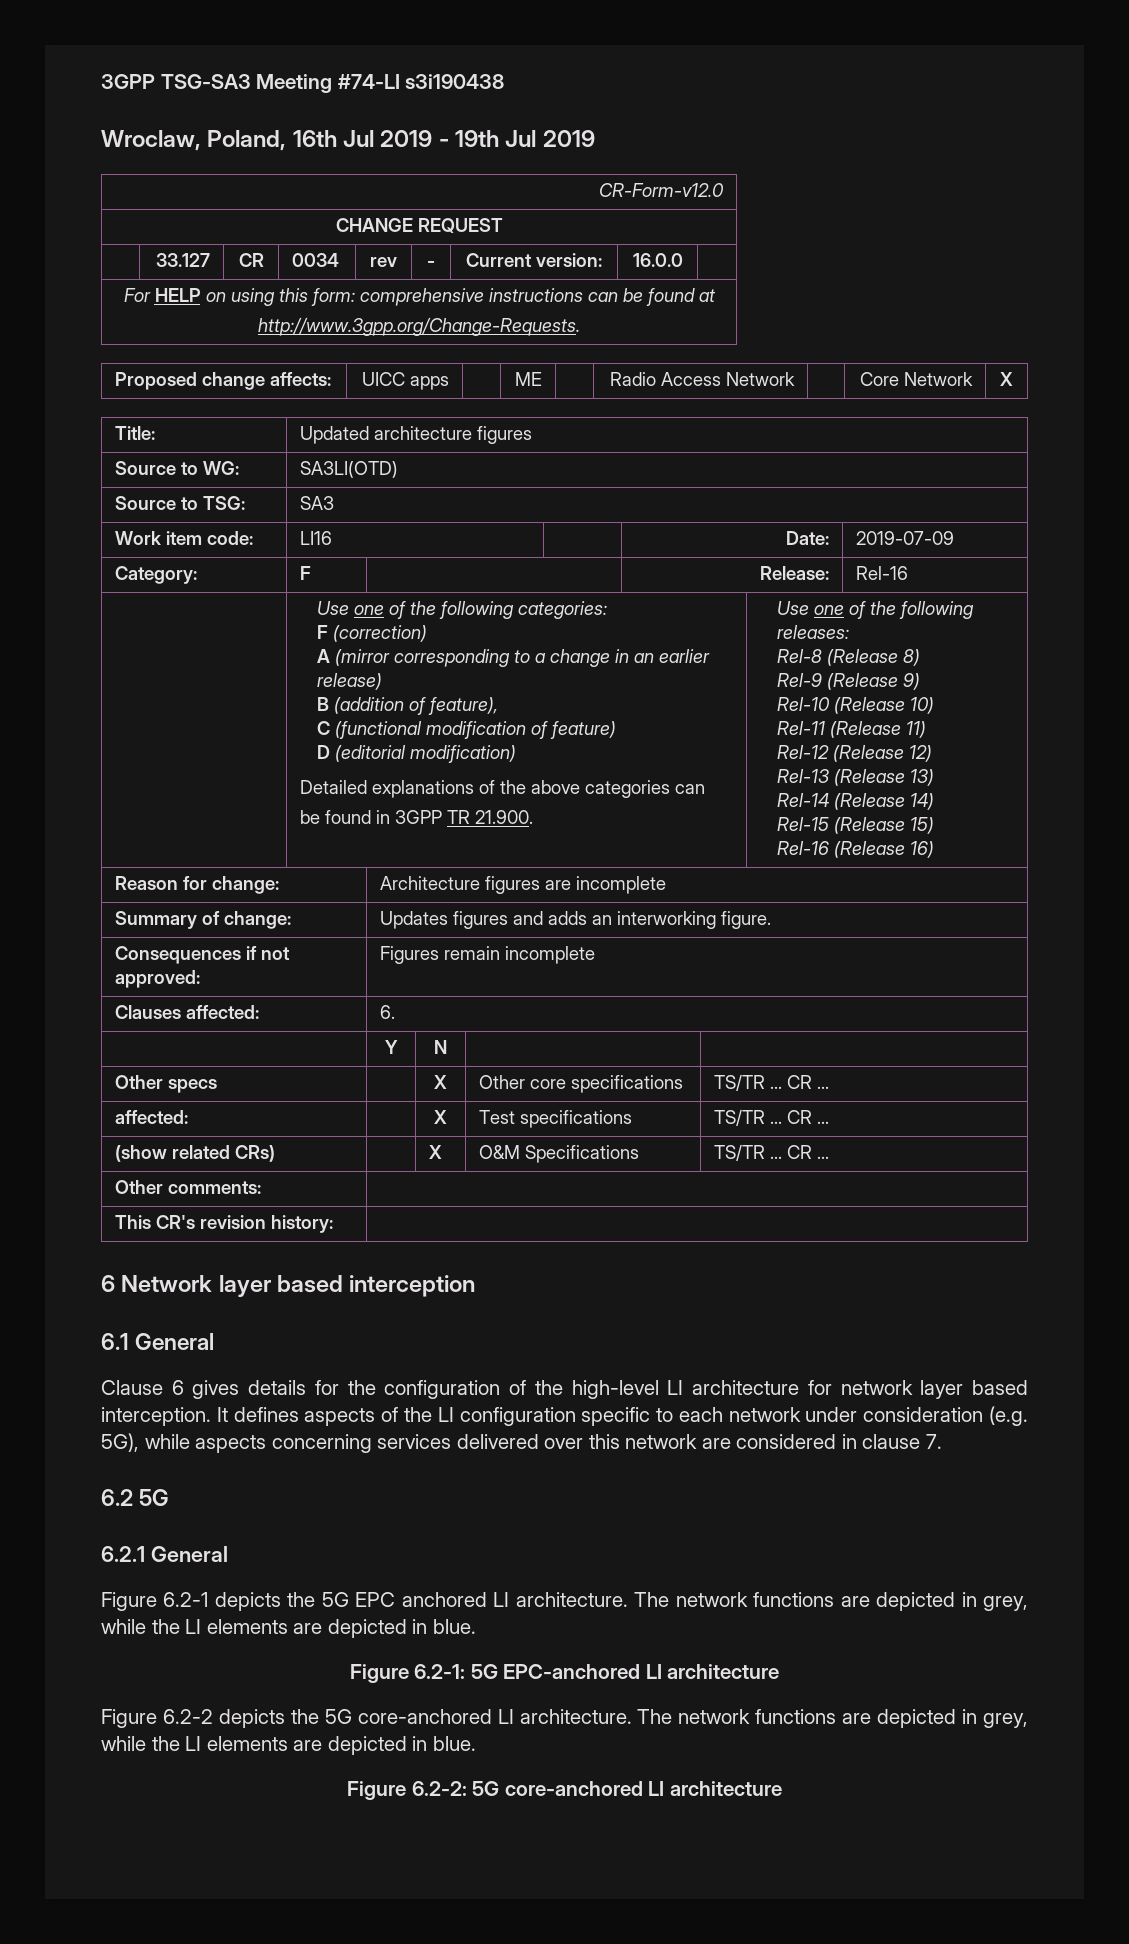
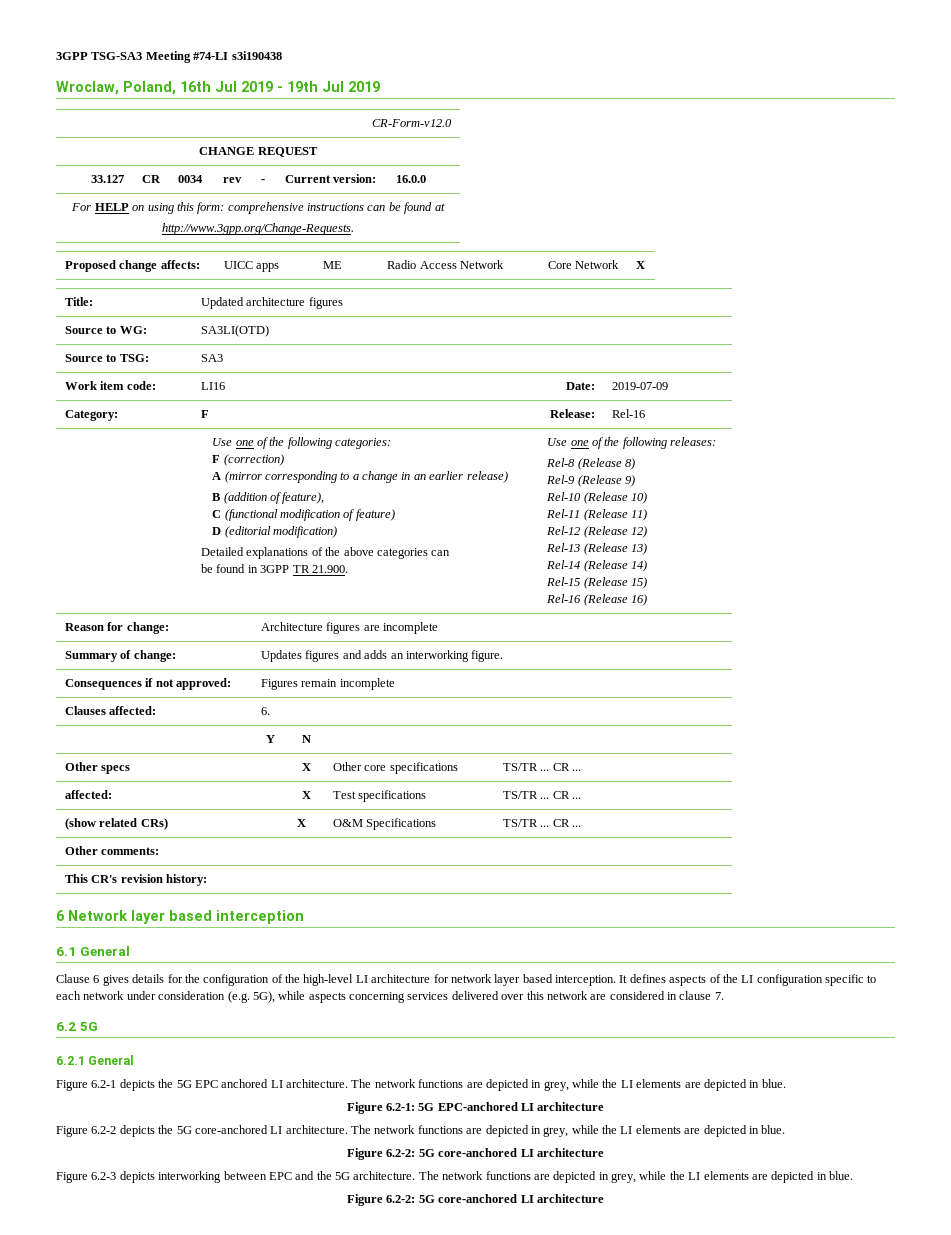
+ Figure 6.2-3 depicts interworking between EPC and the 5G architecture. The network functions are depicted in grey, while the LI elements are depicted in blue.
+ Figure 6.2-2: 5G core-anchored LI architecture

